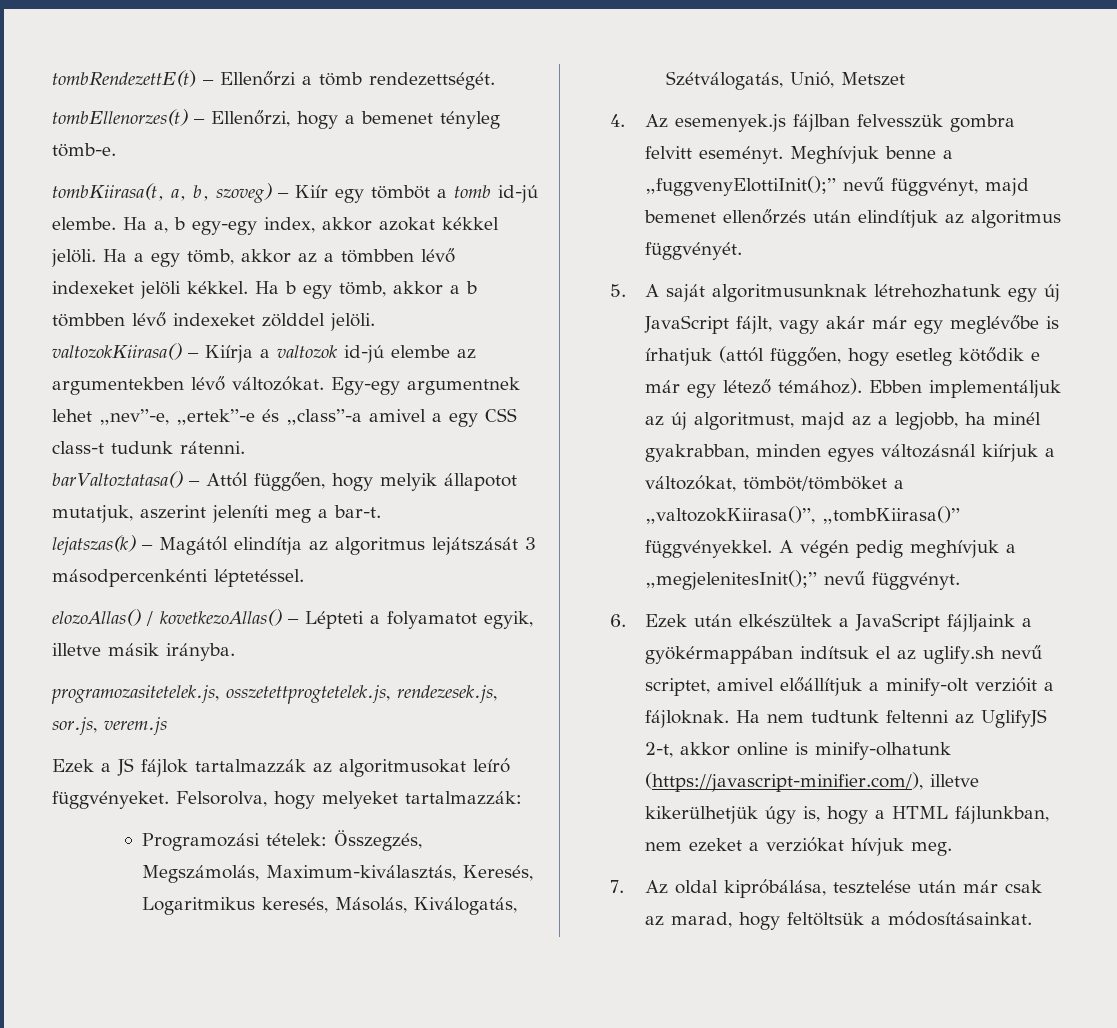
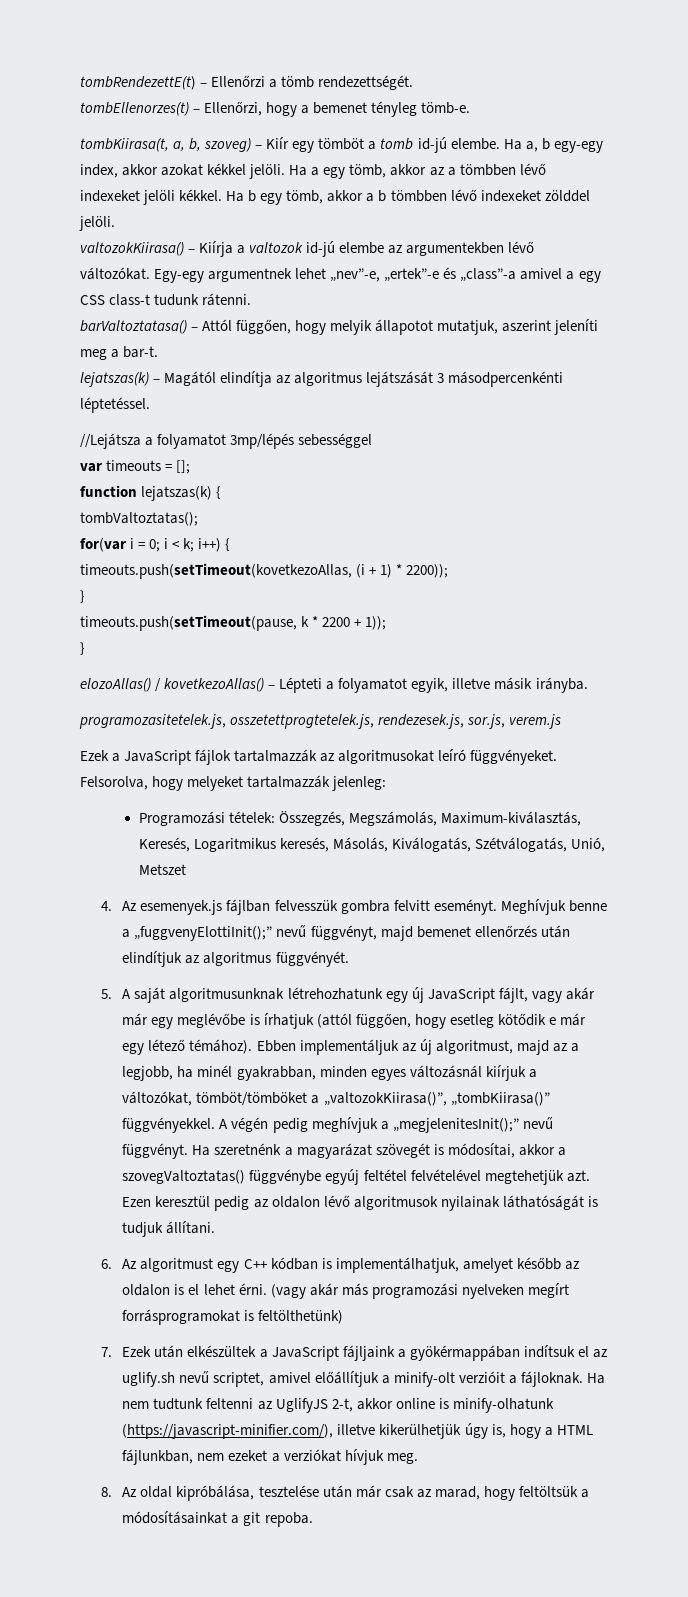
+ //Lejátsza a folyamatot 3mp/lépés sebességgel
+ var timeouts = [];
+ function lejatszas(k) {
+ tombValtoztatas();
+ for(var i = 0; i < k; i++) {
+ timeouts.push(setTimeout(kovetkezoAllas, (i + 1) * 2200));
+ }
+ timeouts.push(setTimeout(pause, k * 2200 + 1));
+ }
- Ezek a JS fájlok tartalmazzák az algoritmusokat leíró függvényeket.
+ Ezek a JavaScript fájlok tartalmazzák az algoritmusokat leíró függvényeket.
- Felsorolva, hogy melyeket tartalmazzák:
+ Felsorolva, hogy melyeket tartalmazzák jelenleg:
- A végén pedig meghívjuk a „megjelenitesInit();” nevű függvényt.
- 6. Ezek után elkészültek a JavaScript fájljaink a gyökérmappában indítsuk el az uglify.sh nevű scriptet, amivel előállítjuk a minify-olt verzióit a fájloknak.
+ A végén pedig meghívjuk a „megjelenitesInit();” nevű függvényt. Ha szeretnénk a magyarázat szövegét is módosítai, akkor a szovegValtoztatas() függvénybe egyúj feltétel felvételével megtehetjük azt. Ezen keresztül pedig az oldalon lévő algoritmusok nyilainak láthatóságát is tudjuk állítani.
+ 6. Az algoritmust egy C++ kódban is implementálhatjuk, amelyet később az oldalon is el lehet érni. (vagy akár más programozási nyelveken megírt forrásprogramokat is feltölthetünk)
+ 7. Ezek után elkészültek a JavaScript fájljaink a gyökérmappában indítsuk el az uglify.sh nevű scriptet, amivel előállítjuk a minify-olt verzióit a fájloknak.
- 7. Az oldal kipróbálása, tesztelése után már csak az marad, hogy feltöltsük a módosításainkat.
+ 8. Az oldal kipróbálása, tesztelése után már csak az marad, hogy feltöltsük a módosításainkat a git repoba.

